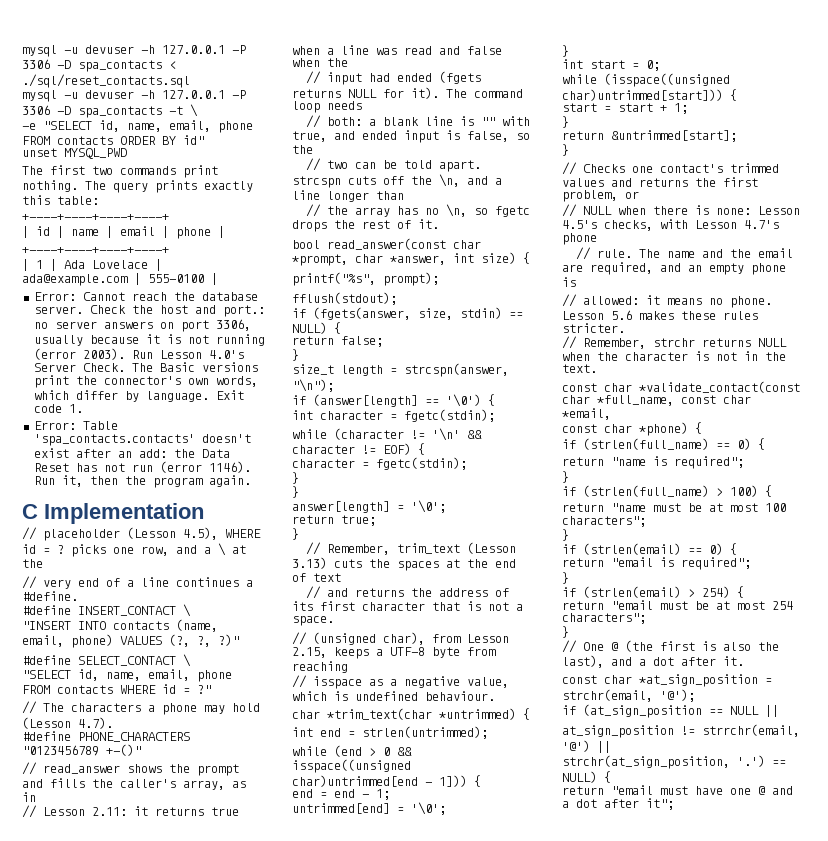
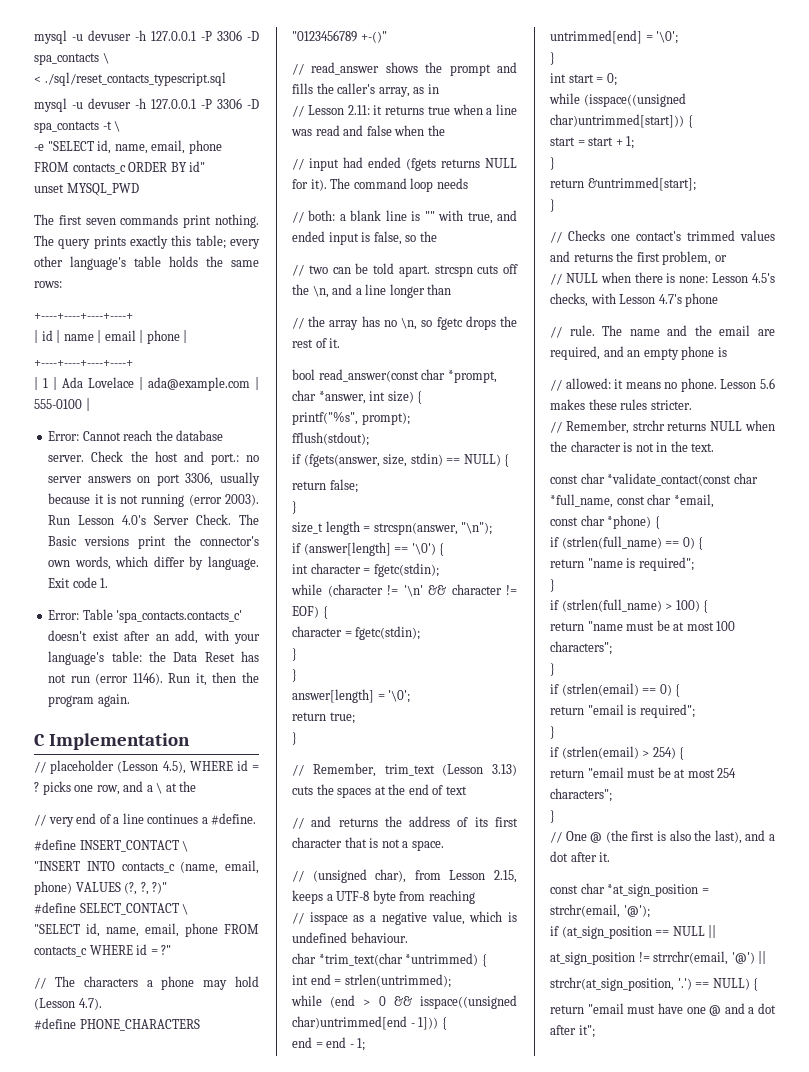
- mysql -u devuser -h 127.0.0.1 -P 3306 -D spa_contacts < ./sql/reset_contacts.sql
+ mysql -u devuser -h 127.0.0.1 -P 3306 -D spa_contacts \
+ < ./sql/reset_contacts_typescript.sql
- -e "SELECT id, name, email, phone FROM contacts ORDER BY id"
+ -e "SELECT id, name, email, phone FROM contacts_c ORDER BY id"
- The first two commands print nothing.
+ The first seven commands print nothing.
- The query prints exactly this table:
+ The query prints exactly this table; every other language's table holds the same rows:
- Error: Table 'spa_contacts.contacts' doesn't exist after an add: the Data Reset has not run (error 1146).
+ Error: Table 'spa_contacts.contacts_c' doesn't exist after an add, with your language's table: the Data Reset has not run (error 1146).
- "INSERT INTO contacts (name, email, phone) VALUES (?, ?, ?)"
+ "INSERT INTO contacts_c (name, email, phone) VALUES (?, ?, ?)"
- "SELECT id, name, email, phone FROM contacts WHERE id = ?"
+ "SELECT id, name, email, phone FROM contacts_c WHERE id = ?"

